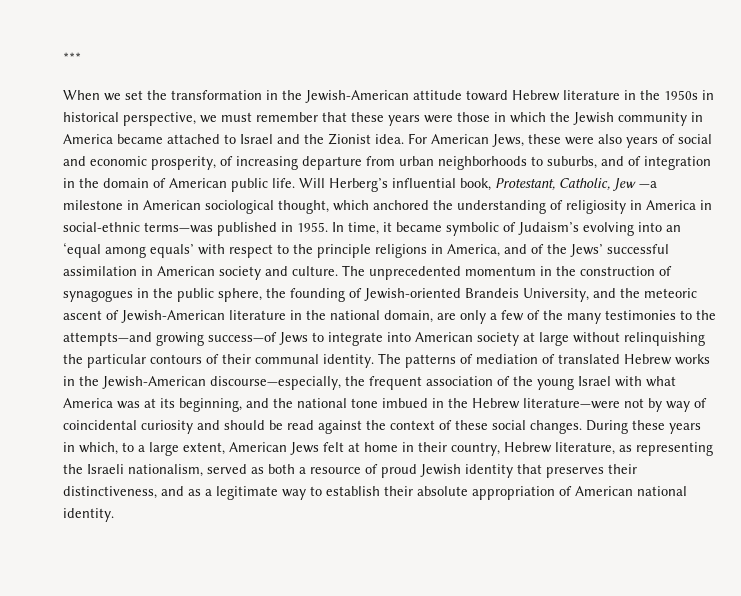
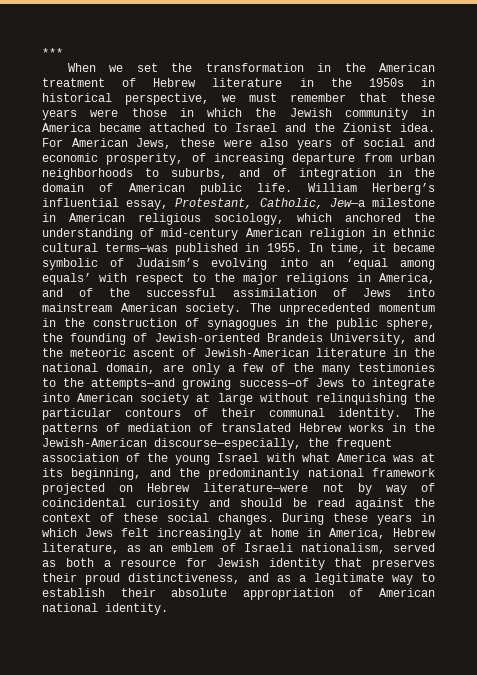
- When we set the transformation in the Jewish-American attitude toward Hebrew literature in the 1950s in historical perspective, we must remember that these years were those in which the Jewish community in America became attached to Israel and the Zionist idea.
+ When we set the transformation in the American treatment of Hebrew literature in the 1950s in historical perspective, we must remember that these years were those in which the Jewish community in America became attached to Israel and the Zionist idea.
- Will Herberg’s influential book, Protestant, Catholic, Jew —a milestone in American sociological thought, which anchored the understanding of religiosity in America in social-ethnic terms—was published in 1955.
+ William Herberg’s influential essay, Protestant, Catholic, Jew—a milestone in American religious sociology, which anchored the understanding of mid-century American religion in ethnic cultural terms—was published in 1955.
- In time, it became symbolic of Judaism’s evolving into an ‘equal among equals’ with respect to the principle religions in America, and of the Jews’ successful assimilation in American society and culture.
+ In time, it became symbolic of Judaism’s evolving into an ‘equal among equals’ with respect to the major religions in America, and of the successful assimilation of Jews into mainstream American society.
- The patterns of mediation of translated Hebrew works in the Jewish-American discourse—especially, the frequent association of the young Israel with what America was at its beginning, and the national tone imbued in the Hebrew literature—were not by way of coincidental curiosity and should be read against the context of these social changes.
+ The patterns of mediation of translated Hebrew works in the Jewish-American discourse—especially, the frequent association of the young Israel with what America was at its beginning, and the predominantly national framework projected on Hebrew literature—were not by way of coincidental curiosity and should be read against the context of these social changes.
- During these years in which, to a large extent, American Jews felt at home in their country, Hebrew literature, as representing the Israeli nationalism, served as both a resource of proud Jewish identity that preserves their distinctiveness, and as a legitimate way to establish their absolute appropriation of American national identity.
+ During these years in which Jews felt increasingly at home in America, Hebrew literature, as an emblem of Israeli nationalism, served as both a resource for Jewish identity that preserves their proud distinctiveness, and as a legitimate way to establish their absolute appropriation of American national identity.

